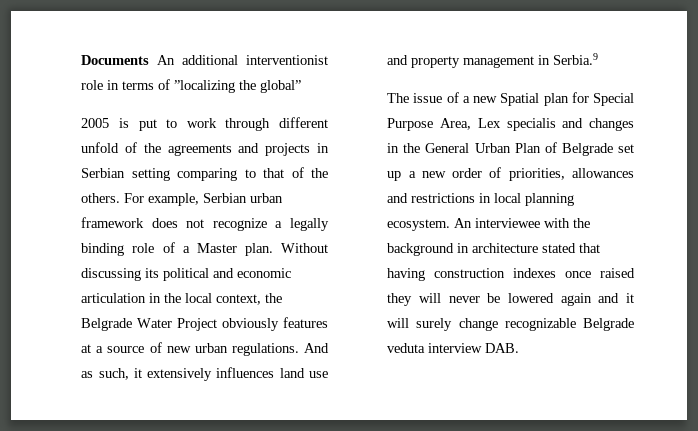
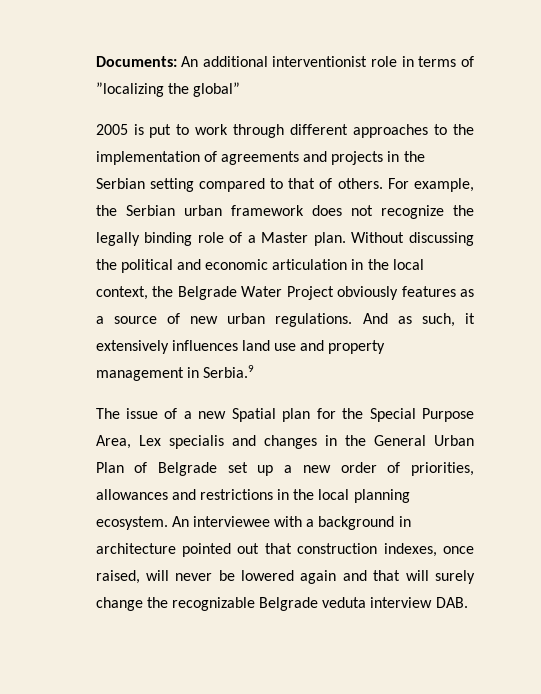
- Documents An additional interventionist role in terms of ”localizing the global”
+ Documents: An additional interventionist role in terms of ”localizing the global”
- 2005 is put to work through different unfold of the agreements and projects in Serbian setting comparing to that of the others.
+ 2005 is put to work through different approaches to the implementation of agreements and projects in the Serbian setting compared to that of others.
- For example, Serbian urban framework does not recognize a legally binding role of a Master plan.
+ For example, the Serbian urban framework does not recognize the legally binding role of a Master plan.
- Without discussing its political and economic articulation in the local context, the Belgrade Water Project obviously features at a source of new urban regulations.
+ Without discussing the political and economic articulation in the local context, the Belgrade Water Project obviously features as a source of new urban regulations.
- The issue of a new Spatial plan for Special Purpose Area, Lex specialis and changes in the General Urban Plan of Belgrade set up a new order of priorities, allowances and restrictions in local planning ecosystem.
+ The issue of a new Spatial plan for the Special Purpose Area, Lex specialis and changes in the General Urban Plan of Belgrade set up a new order of priorities, allowances and restrictions in the local planning ecosystem.
- An interviewee with the background in architecture stated that having construction indexes once raised they will never be lowered again and it will surely change recognizable Belgrade veduta interview DAB.
+ An interviewee with a background in architecture pointed out that construction indexes, once raised, will never be lowered again and that will surely change the recognizable Belgrade veduta interview DAB.

